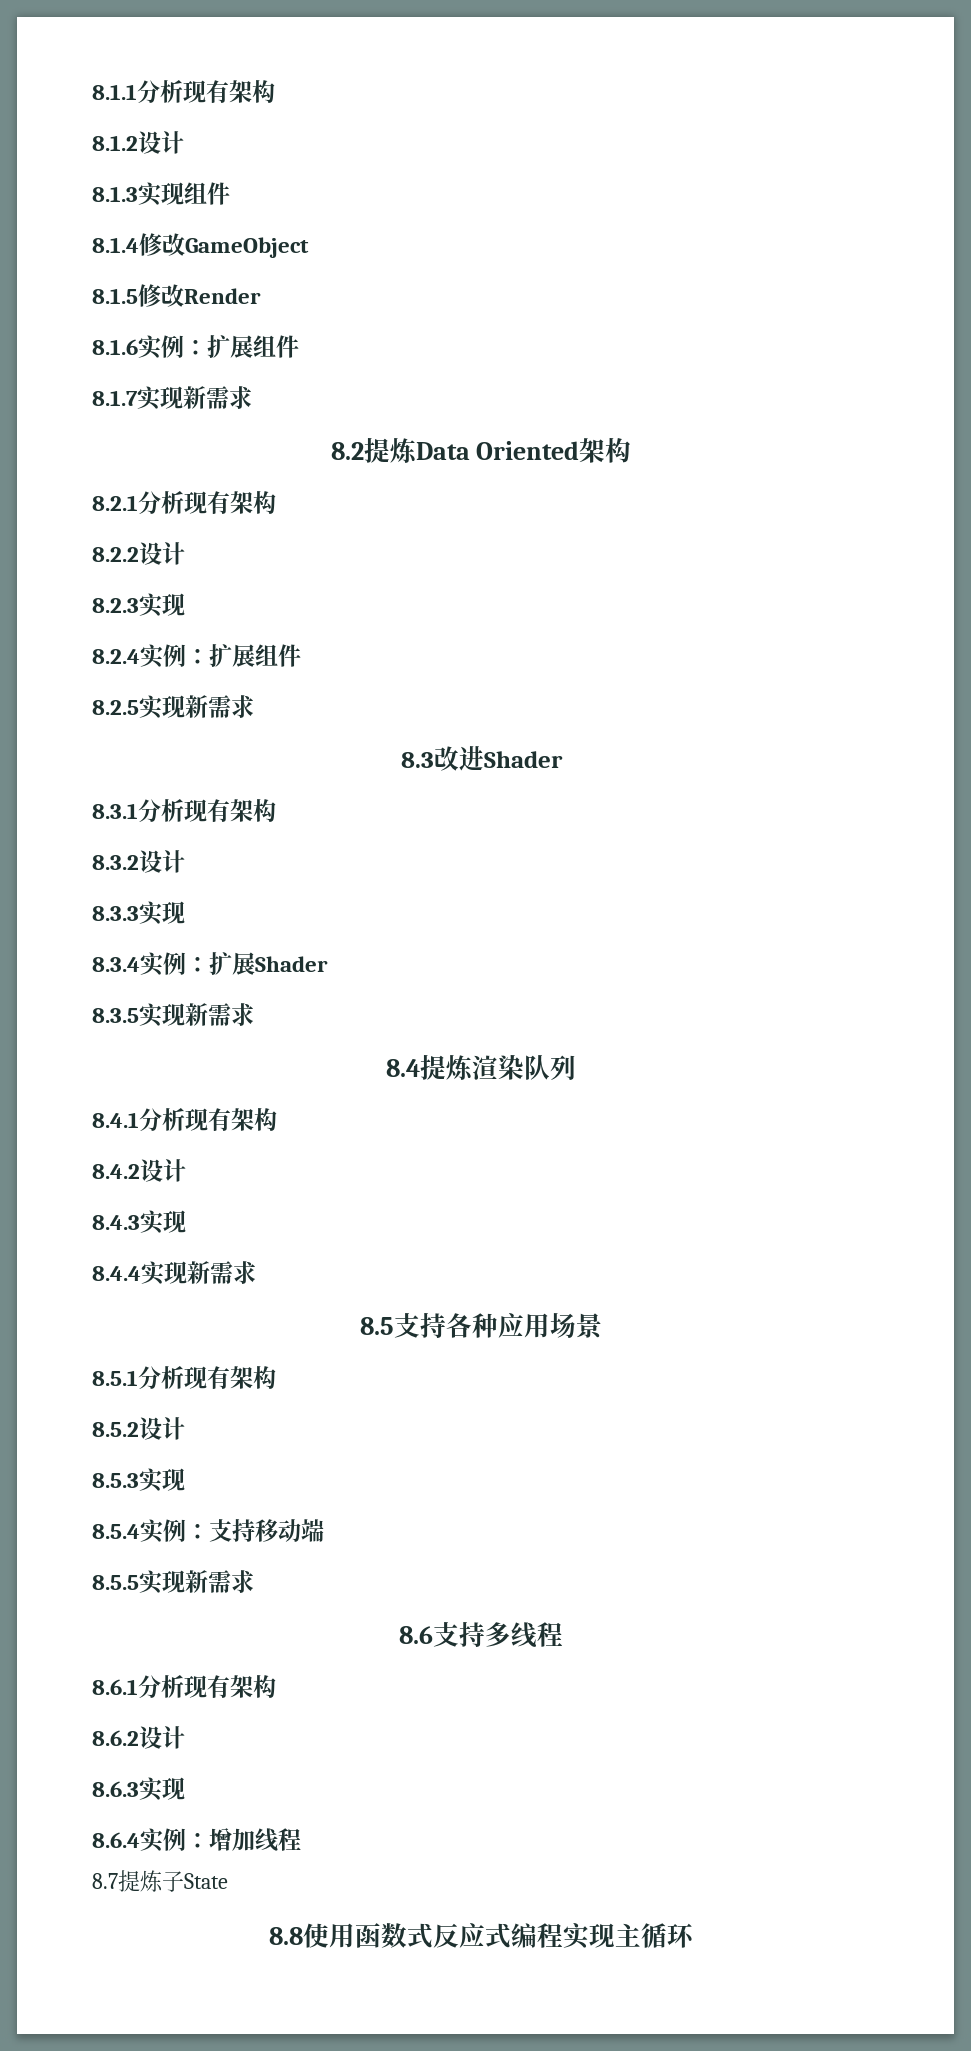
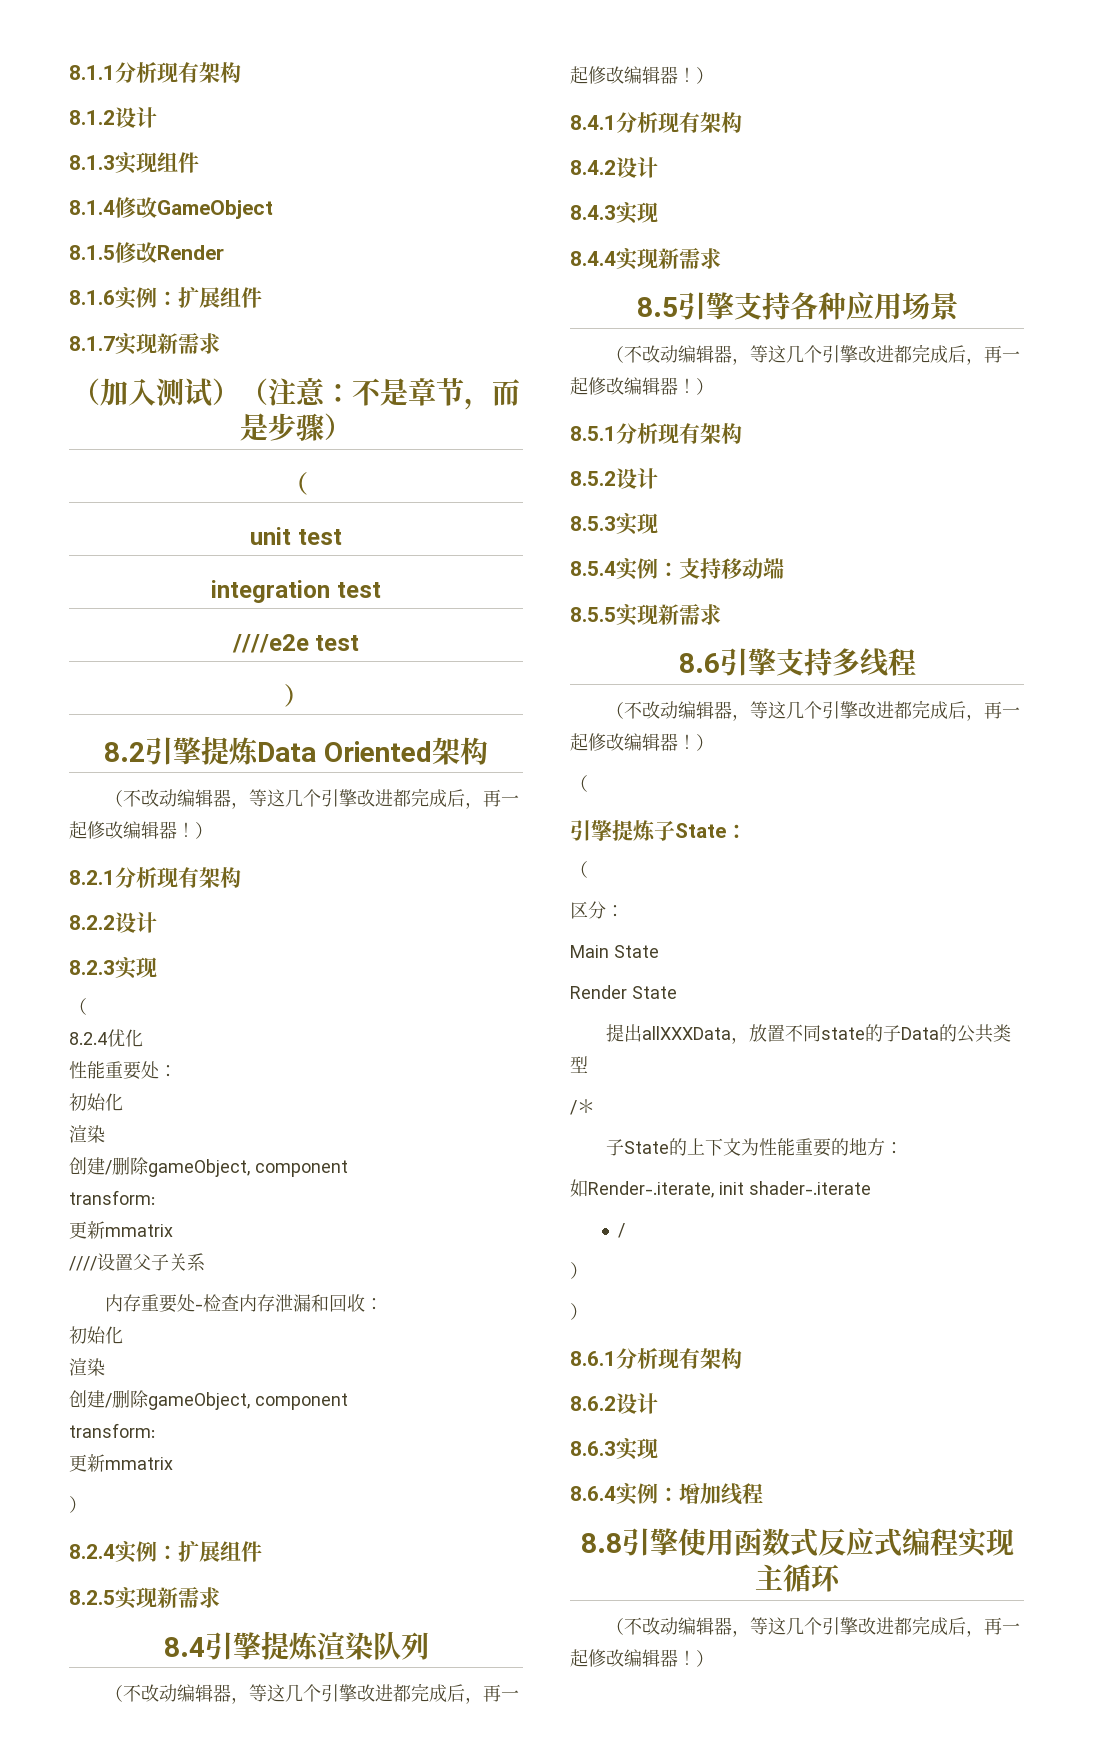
+ （加入测试）（注意：不是章节，而是步骤）
+ （
+ unit test
+ integration test
+ ////e2e test
+ ）
- 8.2提炼Data Oriented架构
+ 8.2引擎提炼Data Oriented架构
+ （不改动编辑器，等这几个引擎改进都完成后，再一起修改编辑器！）
  8.2.3实现
+ （
+ 8.2.4优化
+ 性能重要处：
+ 初始化
+ 渲染
+ 创建/删除gameObject, component
+ transform:
+ 更新mmatrix
+ ////设置父子关系
+ 内存重要处-检查内存泄漏和回收：
+ 初始化
+ 渲染
+ 创建/删除gameObject, component
+ transform:
+ 更新mmatrix
+ ）
- 8.3改进Shader
- 8.3.1分析现有架构
- 8.3.2设计
- 8.3.3实现
- 8.3.4实例：扩展Shader
- 8.3.5实现新需求
- 8.4提炼渲染队列
+ 8.4引擎提炼渲染队列
+ （不改动编辑器，等这几个引擎改进都完成后，再一起修改编辑器！）
- 8.5支持各种应用场景
+ 8.5引擎支持各种应用场景
+ （不改动编辑器，等这几个引擎改进都完成后，再一起修改编辑器！）
- 8.6支持多线程
+ 8.6引擎支持多线程
+ （不改动编辑器，等这几个引擎改进都完成后，再一起修改编辑器！）
+ （
+ 引擎提炼子State：
+ （
+ 区分：
+ Main State
+ Render State
+ 提出allXXXData，放置不同state的子Data的公共类型
+ /＊
+ 子State的上下文为性能重要的地方：
+ 如Render-.iterate, init shader-.iterate
+ /
+ ）
+ ）
- 8.7提炼子State
- 8.8使用函数式反应式编程实现主循环
+ 8.8引擎使用函数式反应式编程实现主循环
+ （不改动编辑器，等这几个引擎改进都完成后，再一起修改编辑器！）

